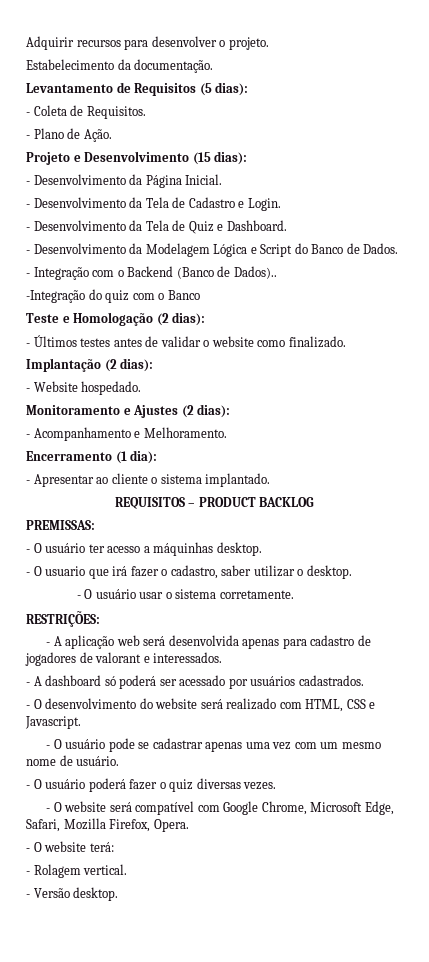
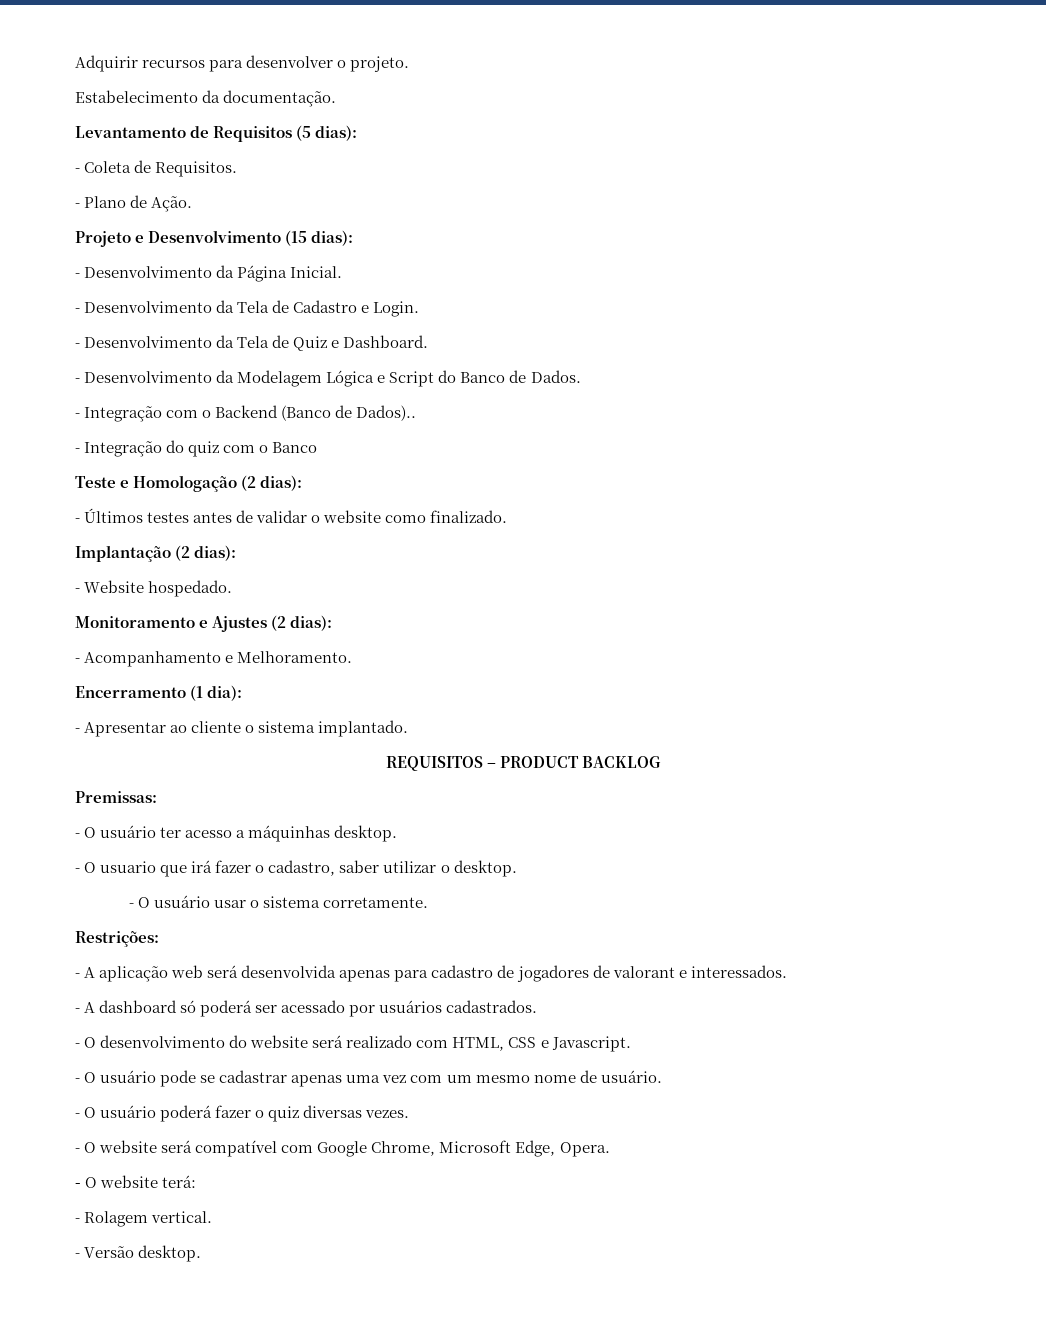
- -Integração do quiz com o Banco
+ - Integração do quiz com o Banco
- PREMISSAS:
+ Premissas:
- RESTRIÇÕES:
+ Restrições:
- - O website será compatível com Google Chrome, Microsoft Edge, Safari, Mozilla Firefox, Opera.
+ - O website será compatível com Google Chrome, Microsoft Edge, Opera.

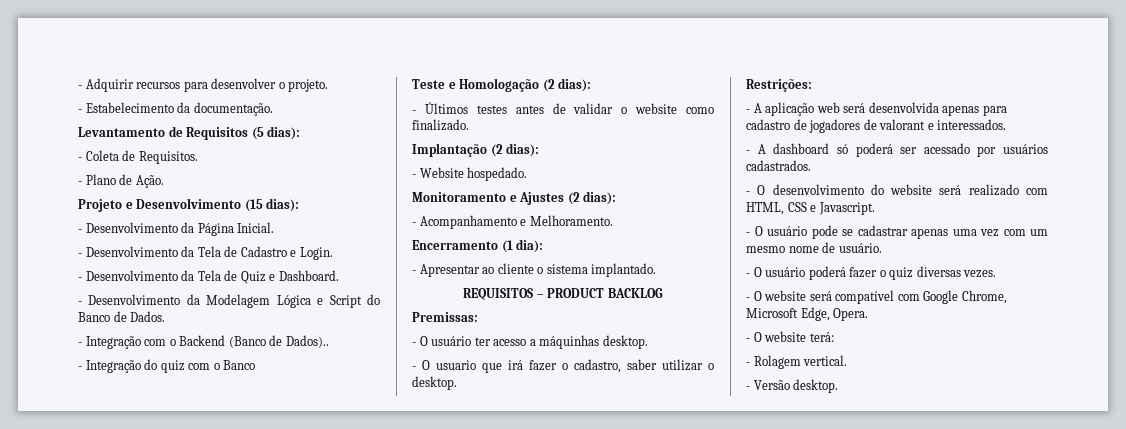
- Adquirir recursos para desenvolver o projeto.
+ - Adquirir recursos para desenvolver o projeto.
- Estabelecimento da documentação.
+ - Estabelecimento da documentação.
- - O usuário usar o sistema corretamente.

